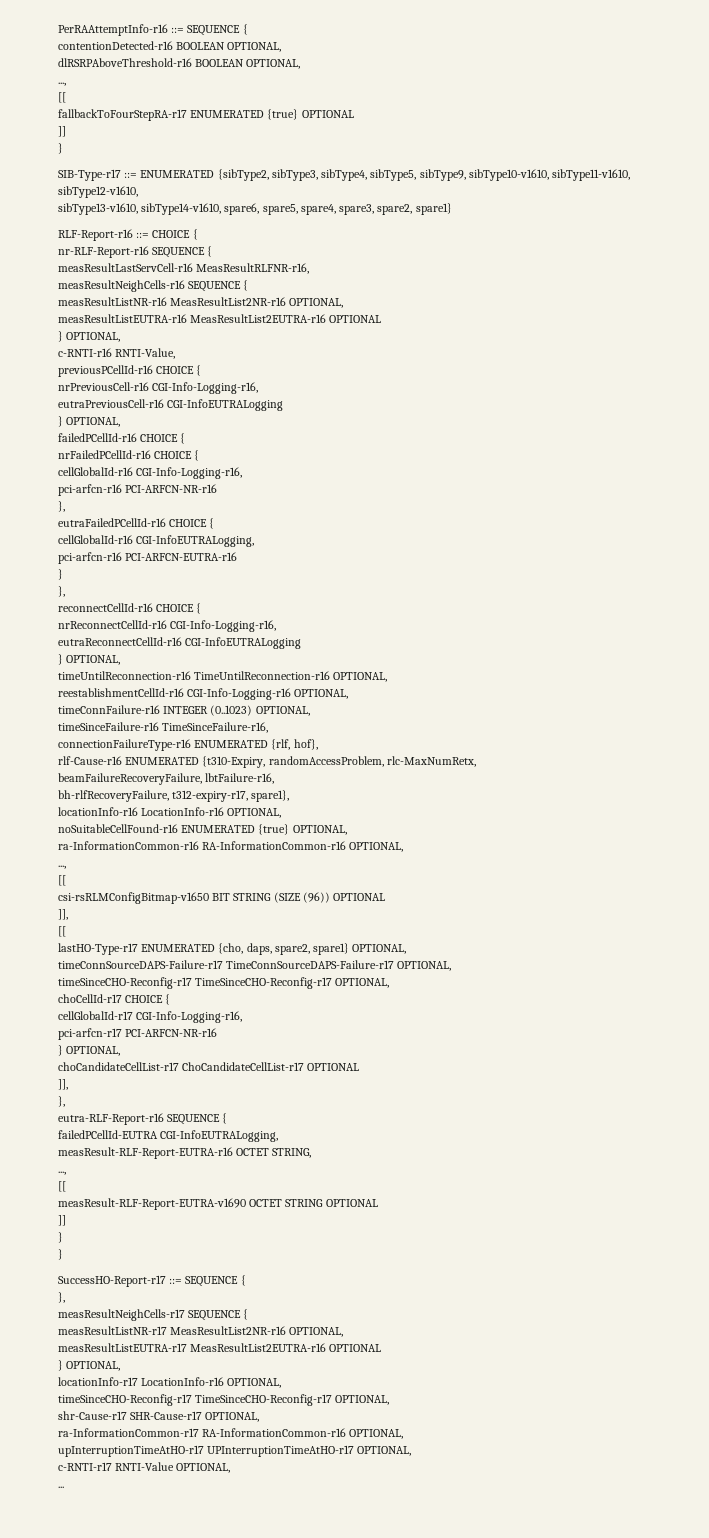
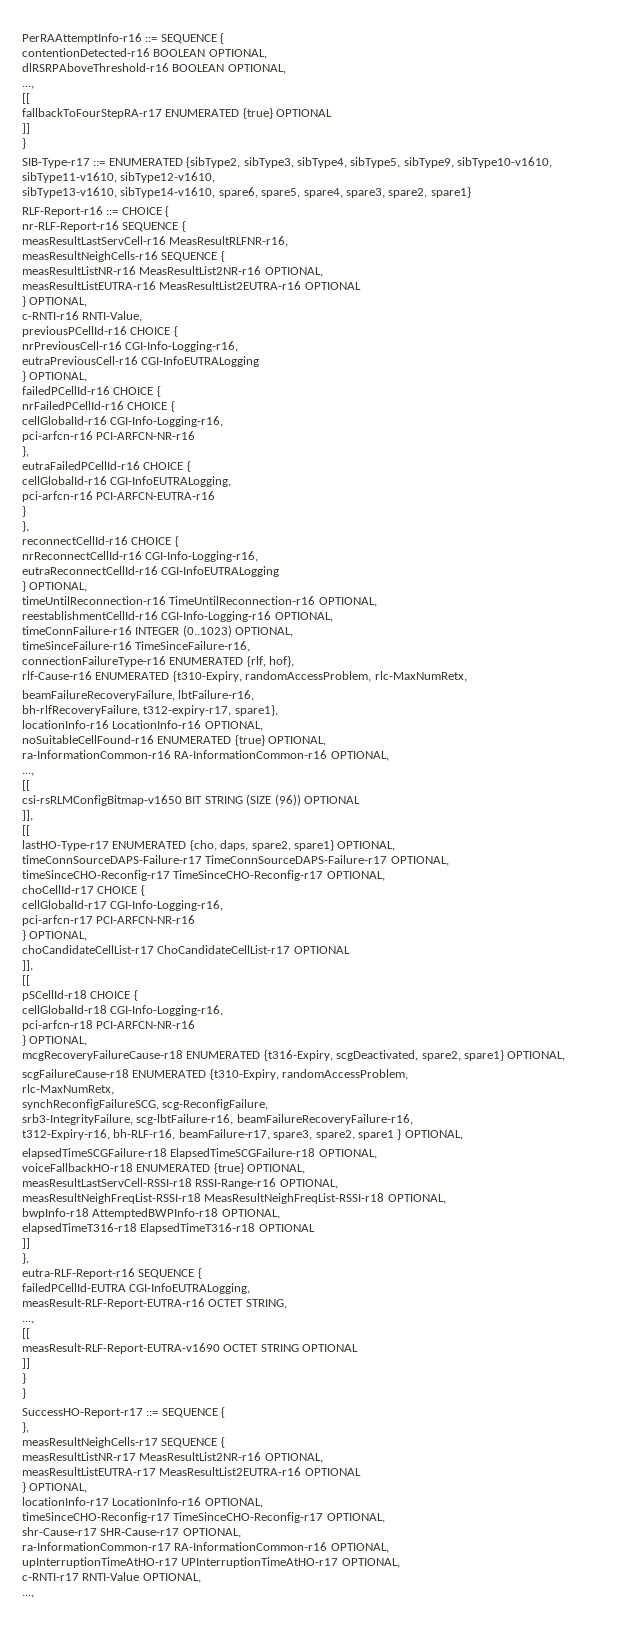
  choCandidateCellList-r17 ChoCandidateCellList-r17 OPTIONAL
  ]],
+ [[
+ pSCellId-r18 CHOICE {
+ cellGlobalId-r18 CGI-Info-Logging-r16,
+ pci-arfcn-r18 PCI-ARFCN-NR-r16
+ } OPTIONAL,
+ mcgRecoveryFailureCause-r18 ENUMERATED {t316-Expiry, scgDeactivated, spare2, spare1} OPTIONAL,
+ scgFailureCause-r18 ENUMERATED {t310-Expiry, randomAccessProblem,
+ rlc-MaxNumRetx,
+ synchReconfigFailureSCG, scg-ReconfigFailure,
+ srb3-IntegrityFailure, scg-lbtFailure-r16, beamFailureRecoveryFailure-r16,
+ t312-Expiry-r16, bh-RLF-r16, beamFailure-r17, spare3, spare2, spare1 } OPTIONAL,
+ elapsedTimeSCGFailure-r18 ElapsedTimeSCGFailure-r18 OPTIONAL,
+ voiceFallbackHO-r18 ENUMERATED {true} OPTIONAL,
+ measResultLastServCell-RSSI-r18 RSSI-Range-r16 OPTIONAL,
+ measResultNeighFreqList-RSSI-r18 MeasResultNeighFreqList-RSSI-r18 OPTIONAL,
+ bwpInfo-r18 AttemptedBWPInfo-r18 OPTIONAL,
+ elapsedTimeT316-r18 ElapsedTimeT316-r18 OPTIONAL
+ ]]
  c-RNTI-r17 RNTI-Value OPTIONAL,
- ...
+ ...,

